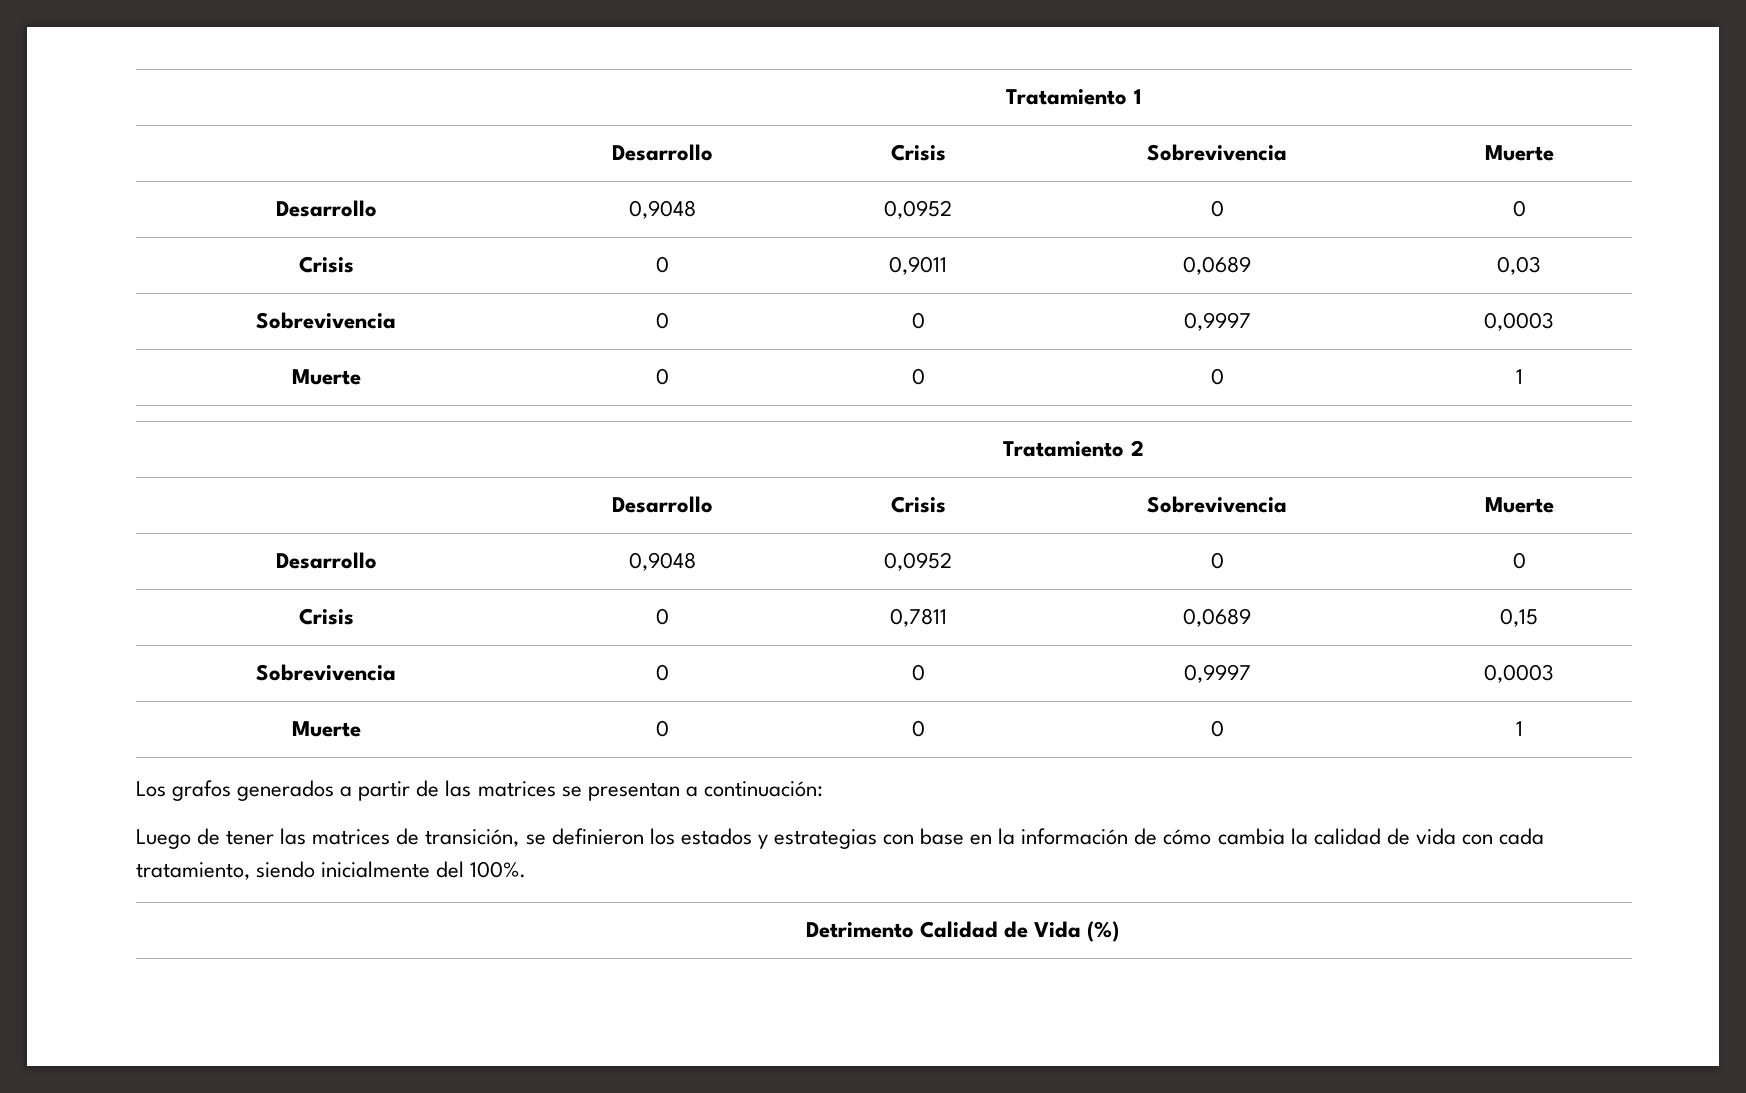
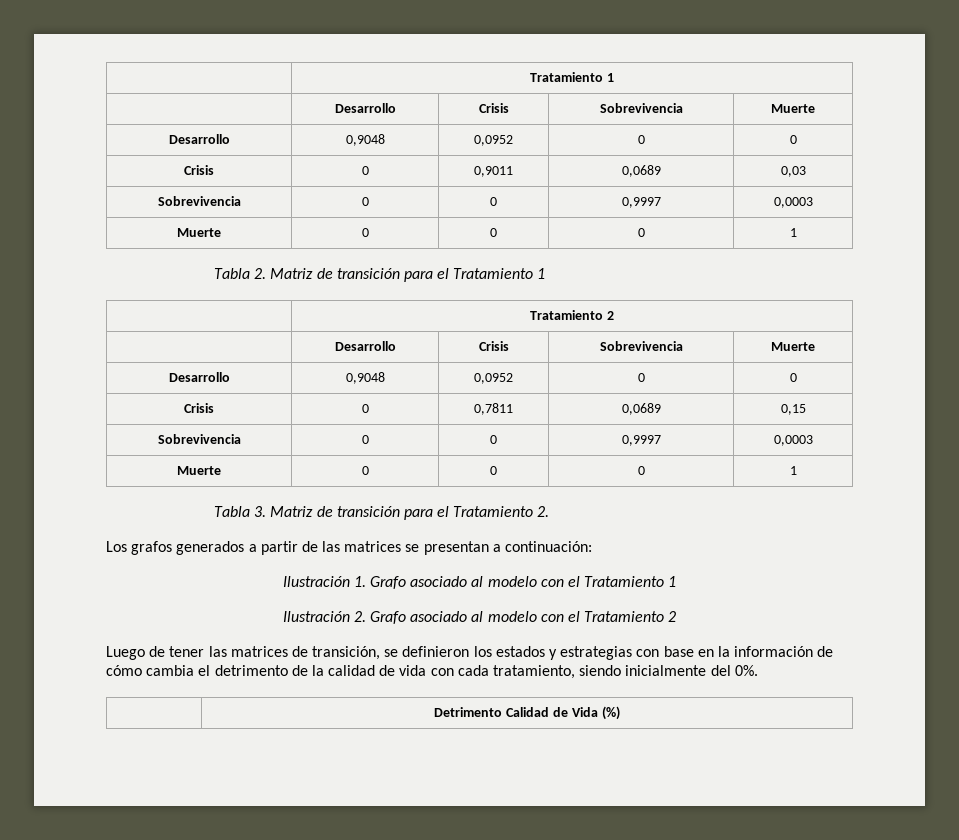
+ Tabla 2. Matriz de transición para el Tratamiento 1
+ Tabla 3. Matriz de transición para el Tratamiento 2.
+ Ilustración 1. Grafo asociado al modelo con el Tratamiento 1
+ Ilustración 2. Grafo asociado al modelo con el Tratamiento 2
- Luego de tener las matrices de transición, se definieron los estados y estrategias con base en la información de cómo cambia la calidad de vida con cada tratamiento, siendo inicialmente del 100%.
+ Luego de tener las matrices de transición, se definieron los estados y estrategias con base en la información de cómo cambia el detrimento de la calidad de vida con cada tratamiento, siendo inicialmente del 0%.

